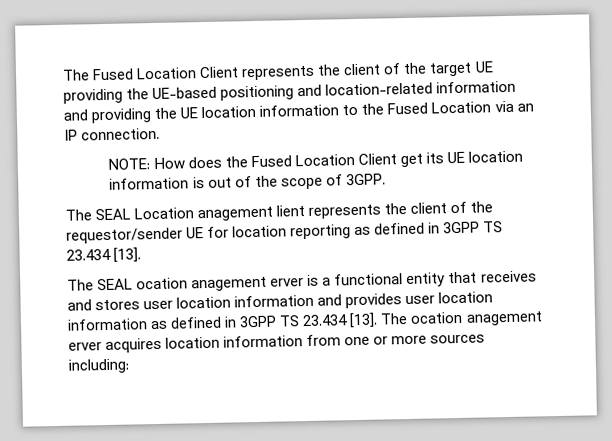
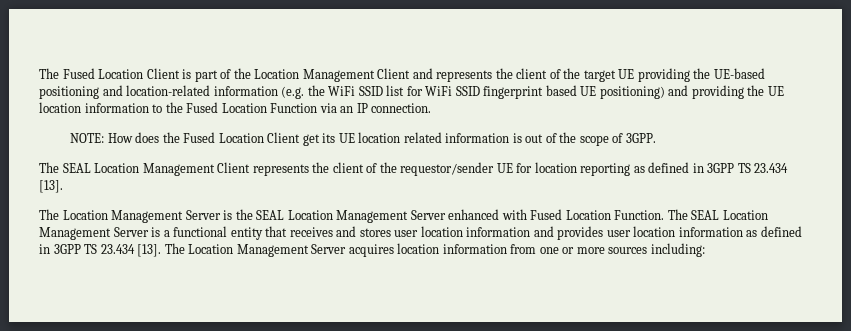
- The Fused Location Client represents the client of the target UE providing the UE-based positioning and location-related information and providing the UE location information to the Fused Location via an IP connection.
+ The Fused Location Client is part of the Location Management Client and represents the client of the target UE providing the UE-based positioning and location-related information (e.g. the WiFi SSID list for WiFi SSID fingerprint based UE positioning) and providing the UE location information to the Fused Location Function via an IP connection.
- NOTE: How does the Fused Location Client get its UE location information is out of the scope of 3GPP.
+ NOTE: How does the Fused Location Client get its UE location related information is out of the scope of 3GPP.
- The SEAL Location anagement lient represents the client of the requestor/sender UE for location reporting as defined in 3GPP TS 23.434 [13].
+ The SEAL Location Management Client represents the client of the requestor/sender UE for location reporting as defined in 3GPP TS 23.434 [13].
- The SEAL ocation anagement erver is a functional entity that receives and stores user location information and provides user location information as defined in 3GPP TS 23.434 [13].
+ The Location Management Server is the SEAL Location Management Server enhanced with Fused Location Function. The SEAL Location Management Server is a functional entity that receives and stores user location information and provides user location information as defined in 3GPP TS 23.434 [13].
- The ocation anagement erver acquires location information from one or more sources including:
+ The Location Management Server acquires location information from one or more sources including:

